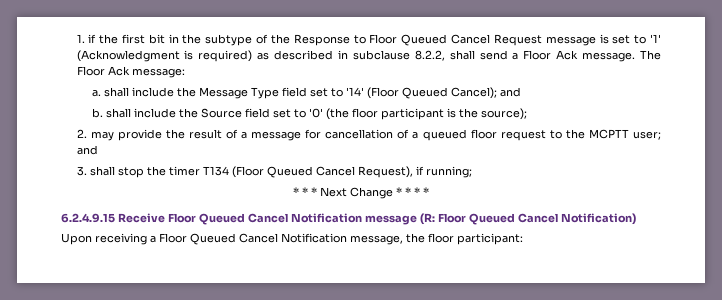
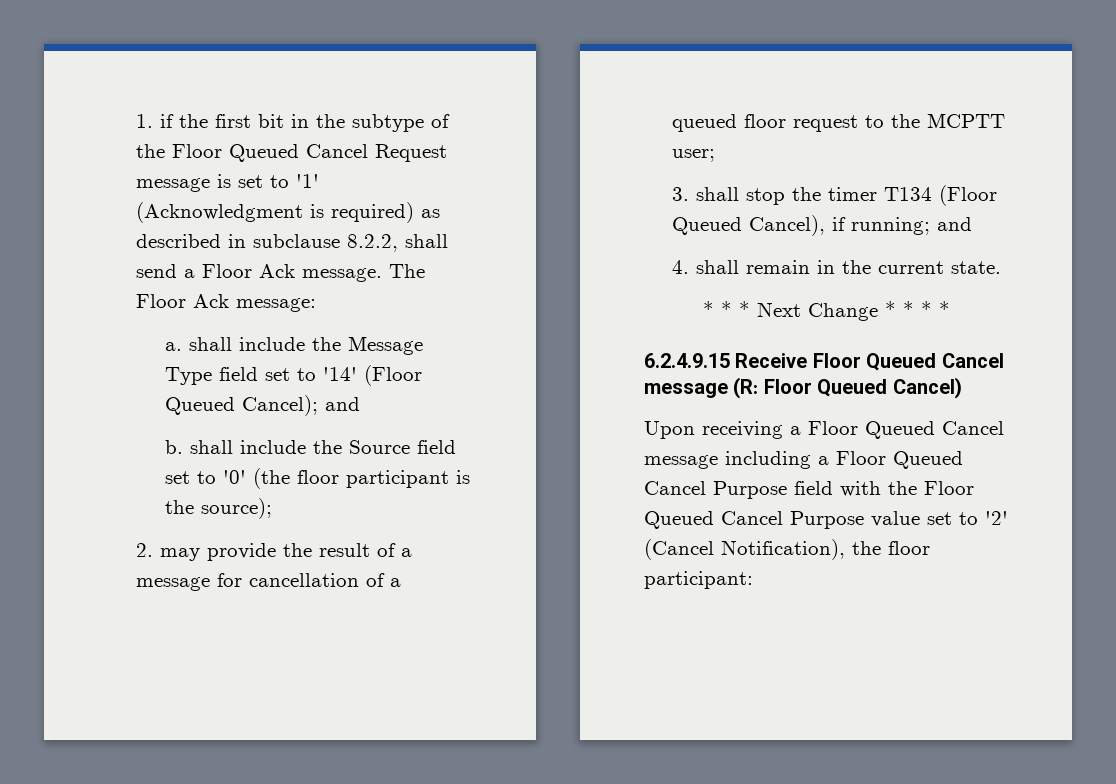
- 1. if the first bit in the subtype of the Response to Floor Queued Cancel Request message is set to '1' (Acknowledgment is required) as described in subclause 8.2.2, shall send a Floor Ack message.
+ 1. if the first bit in the subtype of the Floor Queued Cancel Request message is set to '1' (Acknowledgment is required) as described in subclause 8.2.2, shall send a Floor Ack message.
- 2. may provide the result of a message for cancellation of a queued floor request to the MCPTT user; and
+ 2. may provide the result of a message for cancellation of a queued floor request to the MCPTT user;
- 3. shall stop the timer T134 (Floor Queued Cancel Request), if running;
+ 3. shall stop the timer T134 (Floor Queued Cancel), if running; and
+ 4. shall remain in the current state.
- 6.2.4.9.15 Receive Floor Queued Cancel Notification message (R: Floor Queued Cancel Notification)
+ 6.2.4.9.15 Receive Floor Queued Cancel message (R: Floor Queued Cancel)
- Upon receiving a Floor Queued Cancel Notification message, the floor participant:
+ Upon receiving a Floor Queued Cancel message including a Floor Queued Cancel Purpose field with the Floor Queued Cancel Purpose value set to '2' (Cancel Notification), the floor participant:

